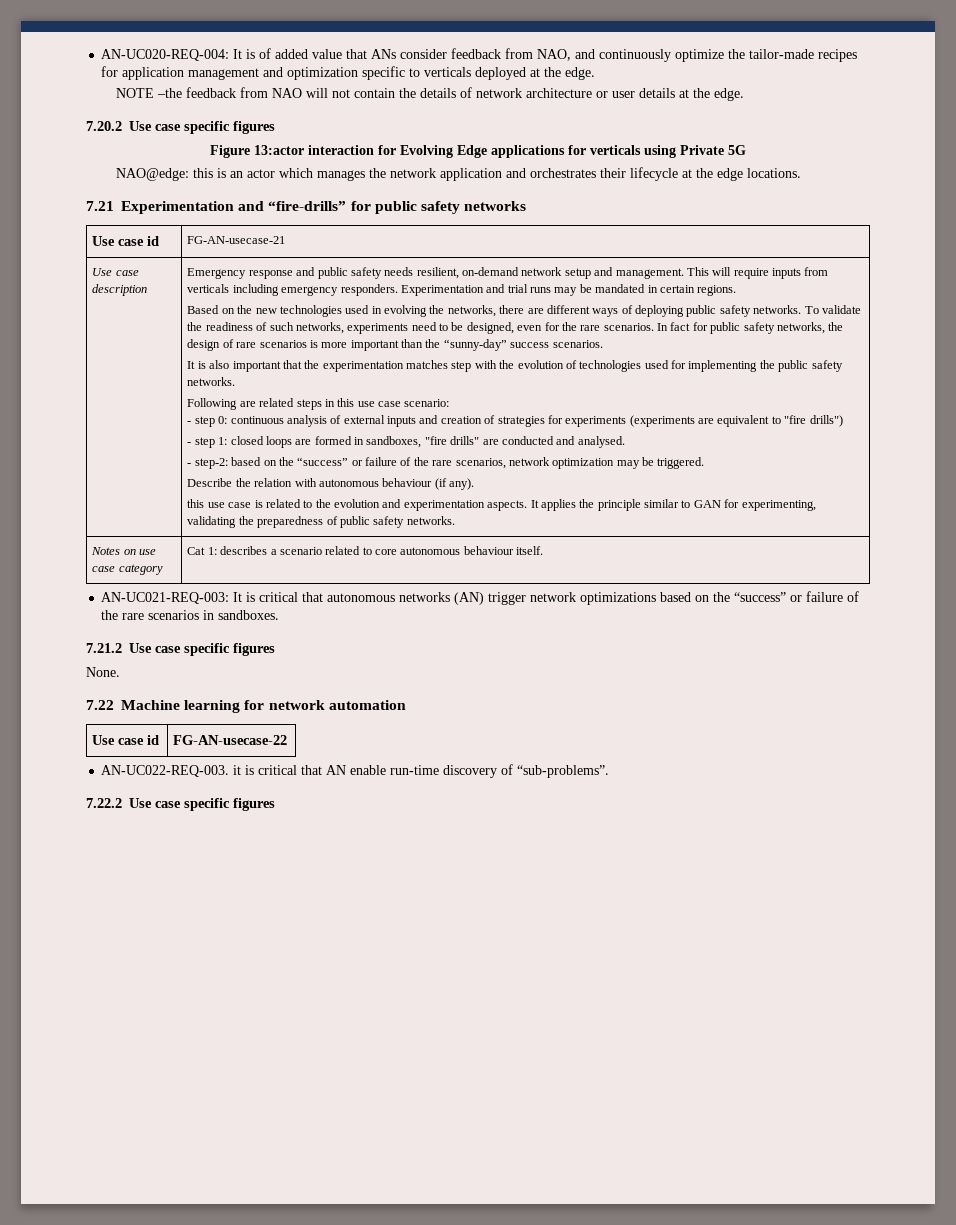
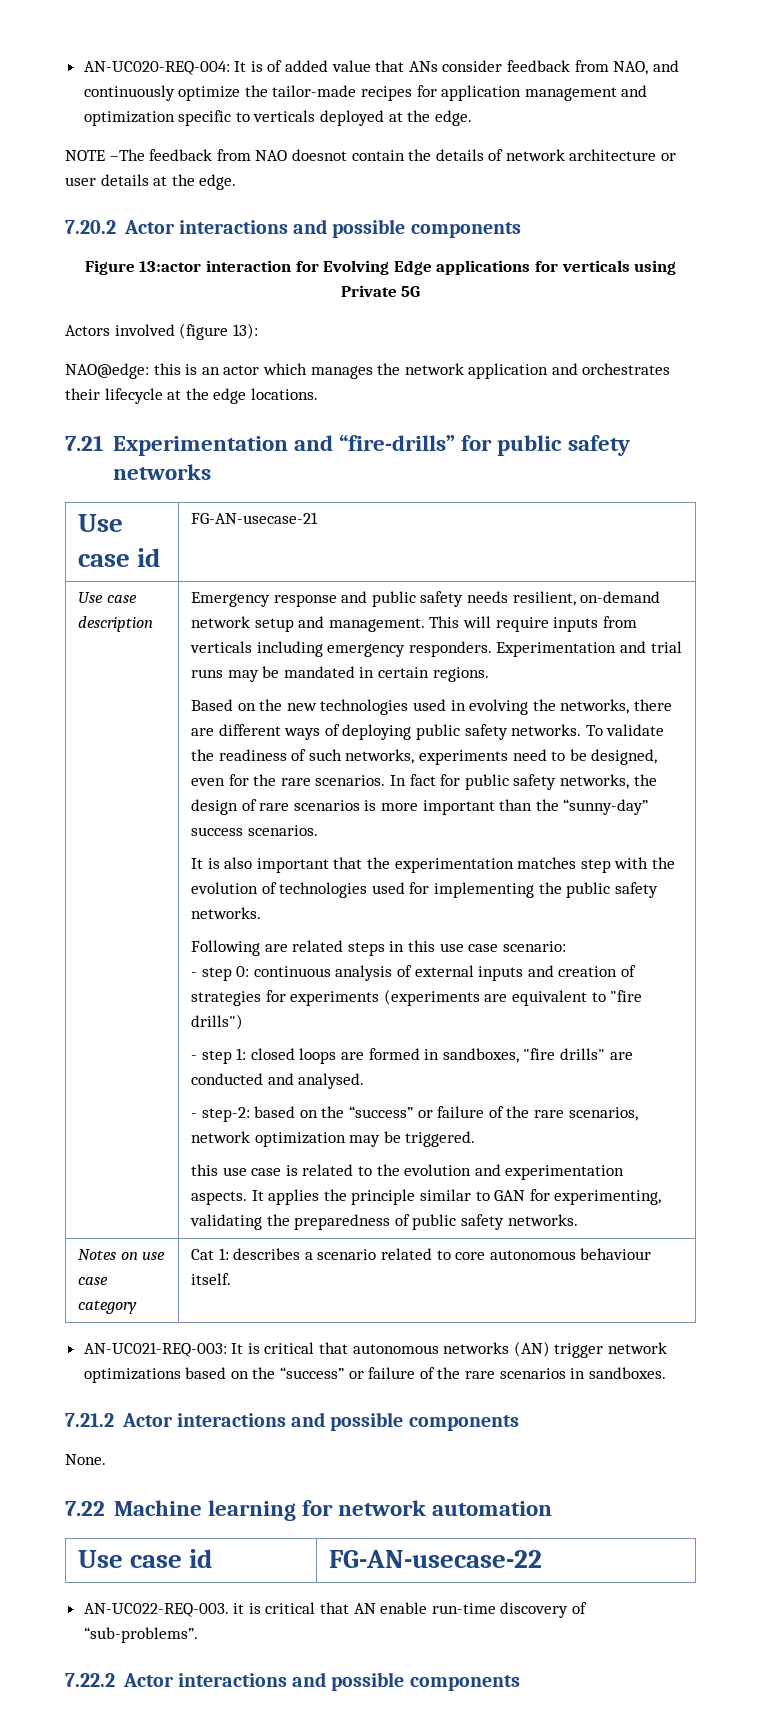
- NOTE –the feedback from NAO will not contain the details of network architecture or user details at the edge.
+ NOTE –The feedback from NAO doesnot contain the details of network architecture or user details at the edge.
- 7.20.2 Use case specific figures
+ 7.20.2 Actor interactions and possible components
+ Actors involved (figure 13):
- Describe the relation with autonomous behaviour (if any).
- 7.21.2 Use case specific figures
+ 7.21.2 Actor interactions and possible components
- 7.22.2 Use case specific figures
+ 7.22.2 Actor interactions and possible components

